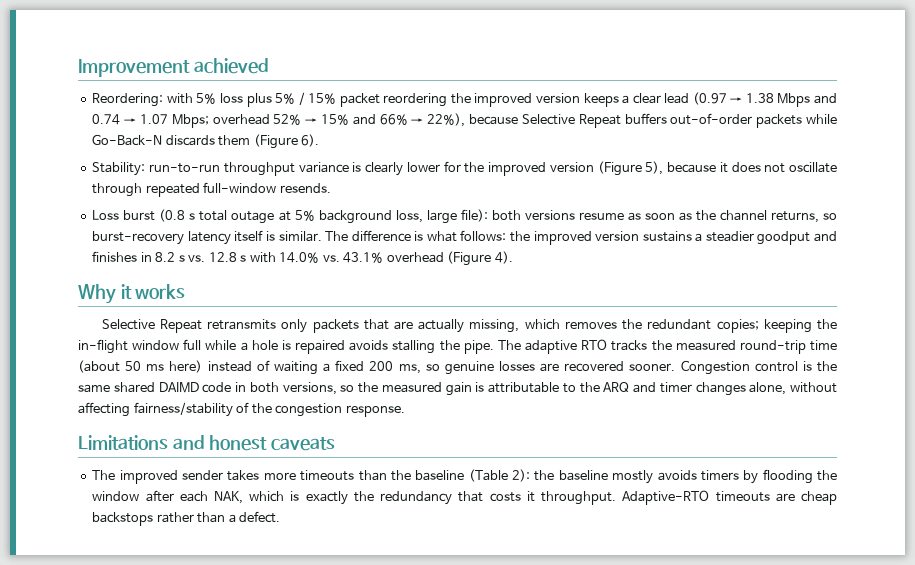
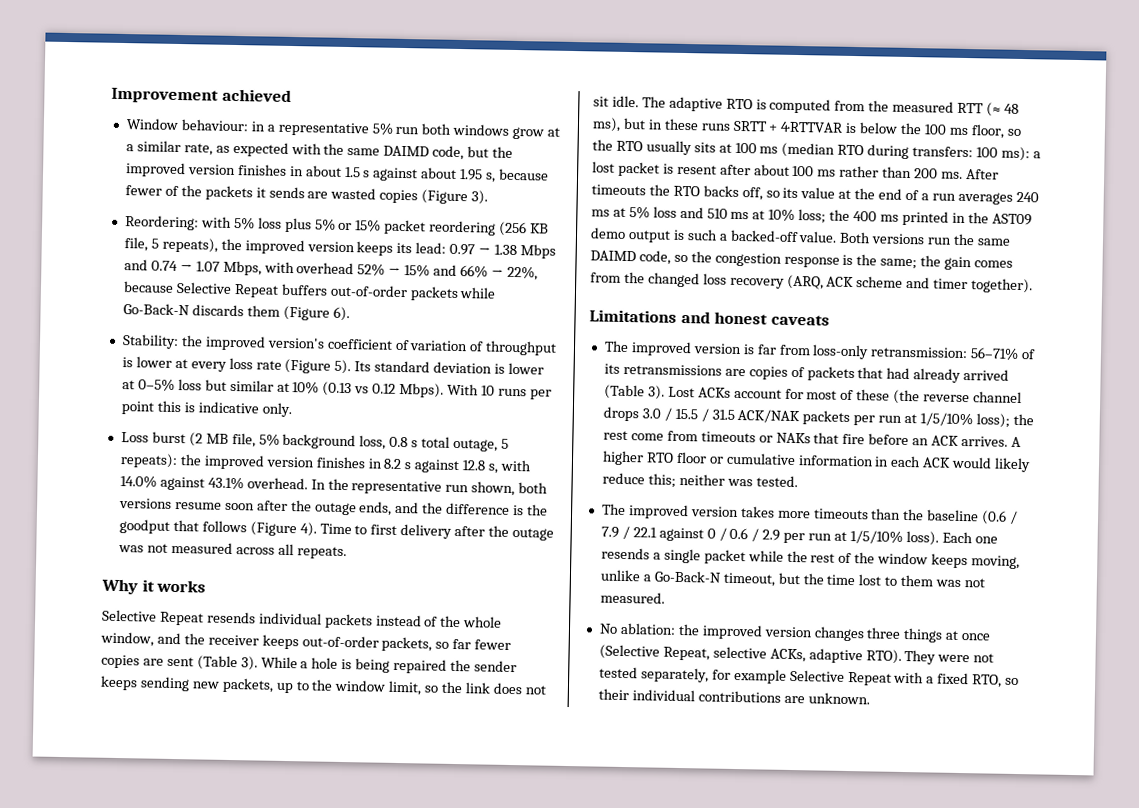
+ Window behaviour: in a representative 5% run both windows grow at a similar rate, as expected with the same DAIMD code, but the improved version finishes in about 1.5 s against about 1.95 s, because fewer of the packets it sends are wasted copies (Figure 3).
- Reordering: with 5% loss plus 5% / 15% packet reordering the improved version keeps a clear lead (0.97 → 1.38 Mbps and 0.74 → 1.07 Mbps; overhead 52% → 15% and 66% → 22%), because Selective Repeat buffers out-of-order packets while Go-Back-N discards them (Figure 6).
+ Reordering: with 5% loss plus 5% or 15% packet reordering (256 KB file, 5 repeats), the improved version keeps its lead: 0.97 → 1.38 Mbps and 0.74 → 1.07 Mbps, with overhead 52% → 15% and 66% → 22%, because Selective Repeat buffers out-of-order packets while Go-Back-N discards them (Figure 6).
- Stability: run-to-run throughput variance is clearly lower for the improved version (Figure 5), because it does not oscillate through repeated full-window resends.
- Loss burst (0.8 s total outage at 5% background loss, large file): both versions resume as soon as the channel returns, so burst-recovery latency itself is similar. The difference is what follows: the improved version sustains a steadier goodput and finishes in 8.2 s vs. 12.8 s with 14.0% vs. 43.1% overhead (Figure 4).
+ Stability: the improved version's coefficient of variation of throughput is lower at every loss rate (Figure 5). Its standard deviation is lower at 0–5% loss but similar at 10% (0.13 vs 0.12 Mbps). With 10 runs per point this is indicative only.
+ Loss burst (2 MB file, 5% background loss, 0.8 s total outage, 5 repeats): the improved version finishes in 8.2 s against 12.8 s, with 14.0% against 43.1% overhead. In the representative run shown, both versions resume soon after the outage ends, and the difference is the goodput that follows (Figure 4). Time to first delivery after the outage was not measured across all repeats.
- Selective Repeat retransmits only packets that are actually missing, which removes the redundant copies; keeping the in-flight window full while a hole is repaired avoids stalling the pipe. The adaptive RTO tracks the measured round-trip time (about 50 ms here) instead of waiting a fixed 200 ms, so genuine losses are recovered sooner. Congestion control is the same shared DAIMD code in both versions, so the measured gain is attributable to the ARQ and timer changes alone, without affecting fairness/stability of the congestion response.
+ Selective Repeat resends individual packets instead of the whole window, and the receiver keeps out-of-order packets, so far fewer copies are sent (Table 3). While a hole is being repaired the sender keeps sending new packets, up to the window limit, so the link does not sit idle. The adaptive RTO is computed from the measured RTT (≈ 48 ms), but in these runs SRTT + 4·RTTVAR is below the 100 ms floor, so the RTO usually sits at 100 ms (median RTO during transfers: 100 ms): a lost packet is resent after about 100 ms rather than 200 ms. After timeouts the RTO backs off, so its value at the end of a run averages 240 ms at 5% loss and 510 ms at 10% loss; the 400 ms printed in the AST09 demo output is such a backed-off value. Both versions run the same DAIMD code, so the congestion response is the same; the gain comes from the changed loss recovery (ARQ, ACK scheme and timer together).
- The improved sender takes more timeouts than the baseline (Table 2): the baseline mostly avoids timers by flooding the window after each NAK, which is exactly the redundancy that costs it throughput. Adaptive-RTO timeouts are cheap backstops rather than a defect.
+ The improved version is far from loss-only retransmission: 56–71% of its retransmissions are copies of packets that had already arrived (Table 3). Lost ACKs account for most of these (the reverse channel drops 3.0 / 15.5 / 31.5 ACK/NAK packets per run at 1/5/10% loss); the rest come from timeouts or NAKs that fire before an ACK arrives. A higher RTO floor or cumulative information in each ACK would likely reduce this; neither was tested.
+ The improved version takes more timeouts than the baseline (0.6 / 7.9 / 22.1 against 0 / 0.6 / 2.9 per run at 1/5/10% loss). Each one resends a single packet while the rest of the window keeps moving, unlike a Go-Back-N timeout, but the time lost to them was not measured.
+ No ablation: the improved version changes three things at once (Selective Repeat, selective ACKs, adaptive RTO). They were not tested separately, for example Selective Repeat with a fixed RTO, so their individual contributions are unknown.

